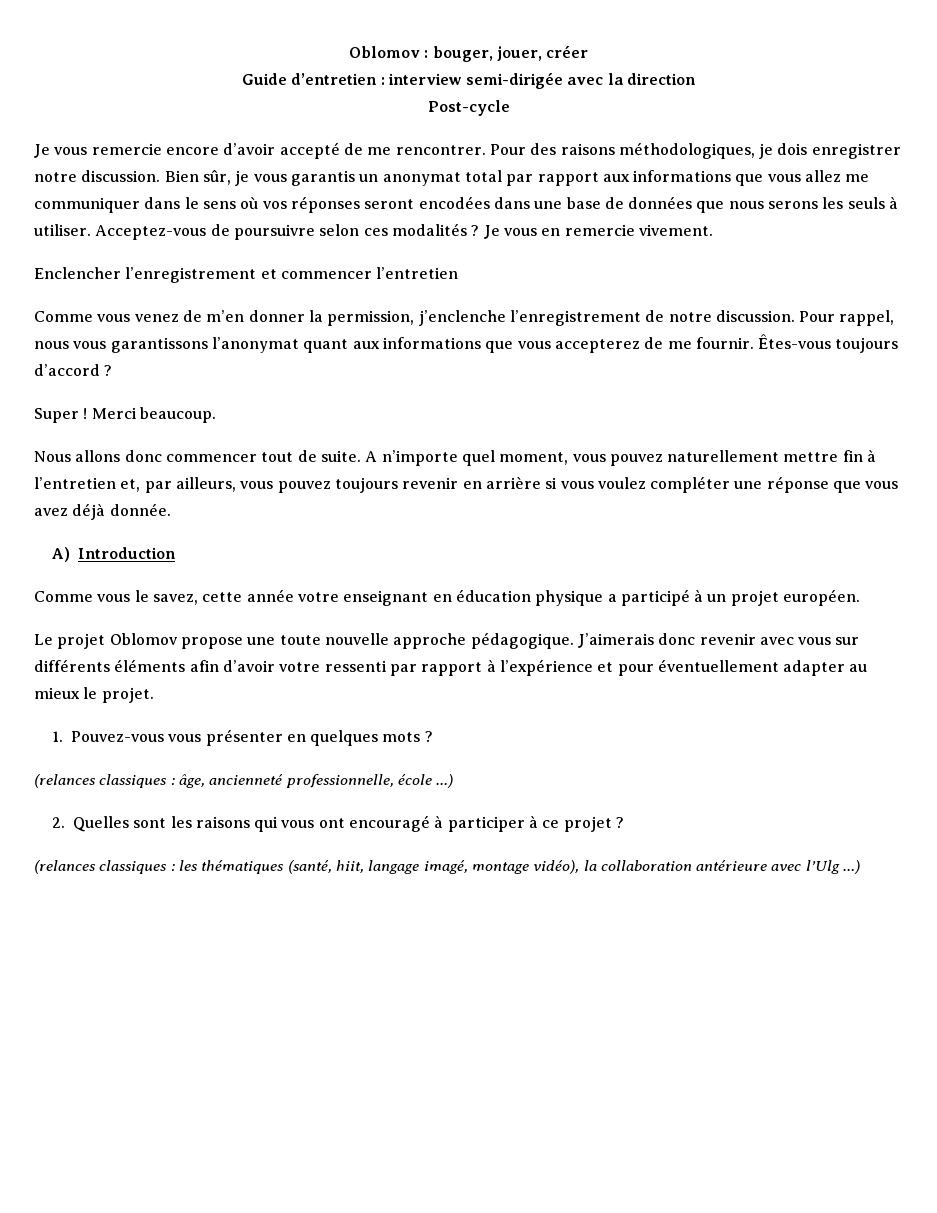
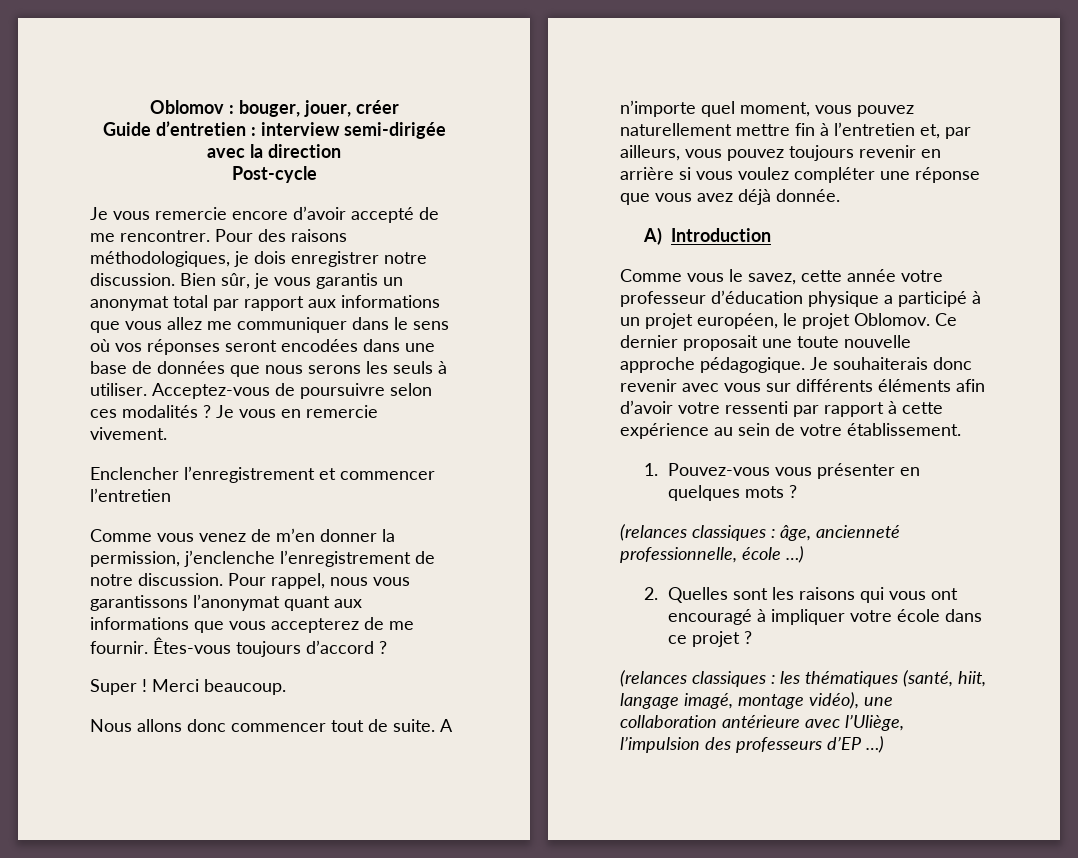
- Comme vous le savez, cette année votre enseignant en éducation physique a participé à un projet européen.
- Le projet Oblomov propose une toute nouvelle approche pédagogique.
+ Comme vous le savez, cette année votre professeur d’éducation physique a participé à un projet européen, le projet Oblomov. Ce dernier proposait une toute nouvelle approche pédagogique.
- J’aimerais donc revenir avec vous sur différents éléments afin d’avoir votre ressenti par rapport à l’expérience et pour éventuellement adapter au mieux le projet.
+ Je souhaiterais donc revenir avec vous sur différents éléments afin d’avoir votre ressenti par rapport à cette expérience au sein de votre établissement.
- 2. Quelles sont les raisons qui vous ont encouragé à participer à ce projet ?
+ 2. Quelles sont les raisons qui vous ont encouragé à impliquer votre école dans ce projet ?
- (relances classiques : les thématiques (santé, hiit, langage imagé, montage vidéo), la collaboration antérieure avec l’Ulg …)
+ (relances classiques : les thématiques (santé, hiit, langage imagé, montage vidéo), une collaboration antérieure avec l’Uliège, l’impulsion des professeurs d’EP …)

